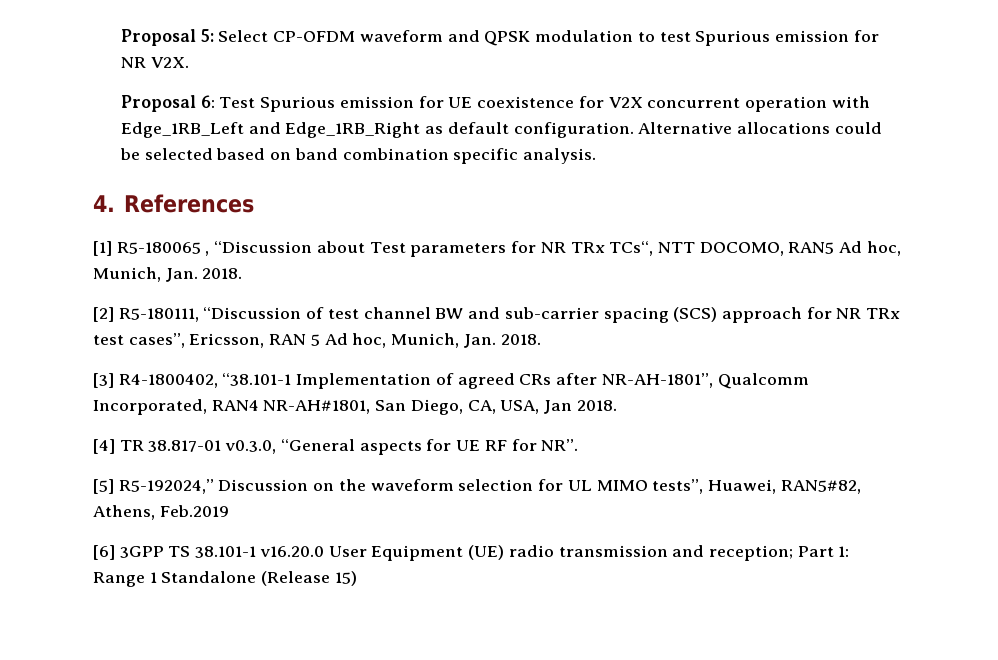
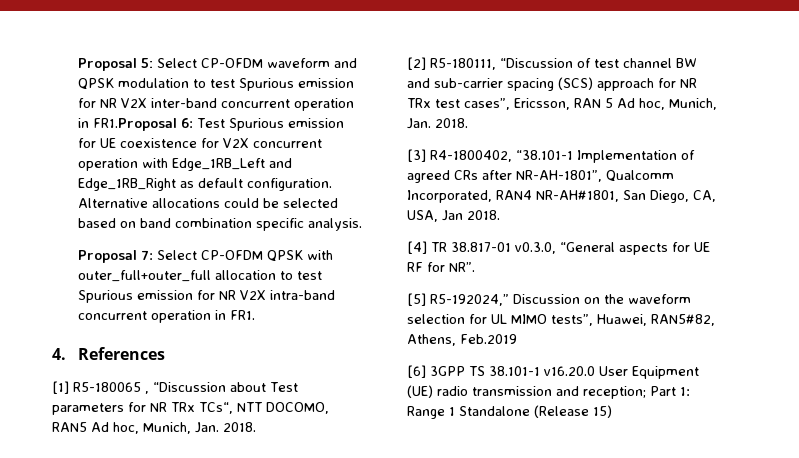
- Proposal 5: Select CP-OFDM waveform and QPSK modulation to test Spurious emission for NR V2X.
- Proposal 6: Test Spurious emission for UE coexistence for V2X concurrent operation with Edge_1RB_Left and Edge_1RB_Right as default configuration.
+ Proposal 5: Select CP-OFDM waveform and QPSK modulation to test Spurious emission for NR V2X inter-band concurrent operation in FR1.Proposal 6: Test Spurious emission for UE coexistence for V2X concurrent operation with Edge_1RB_Left and Edge_1RB_Right as default configuration.
+ Proposal 7: Select CP-OFDM QPSK with outer_full+outer_full allocation to test Spurious emission for NR V2X intra-band concurrent operation in FR1.

